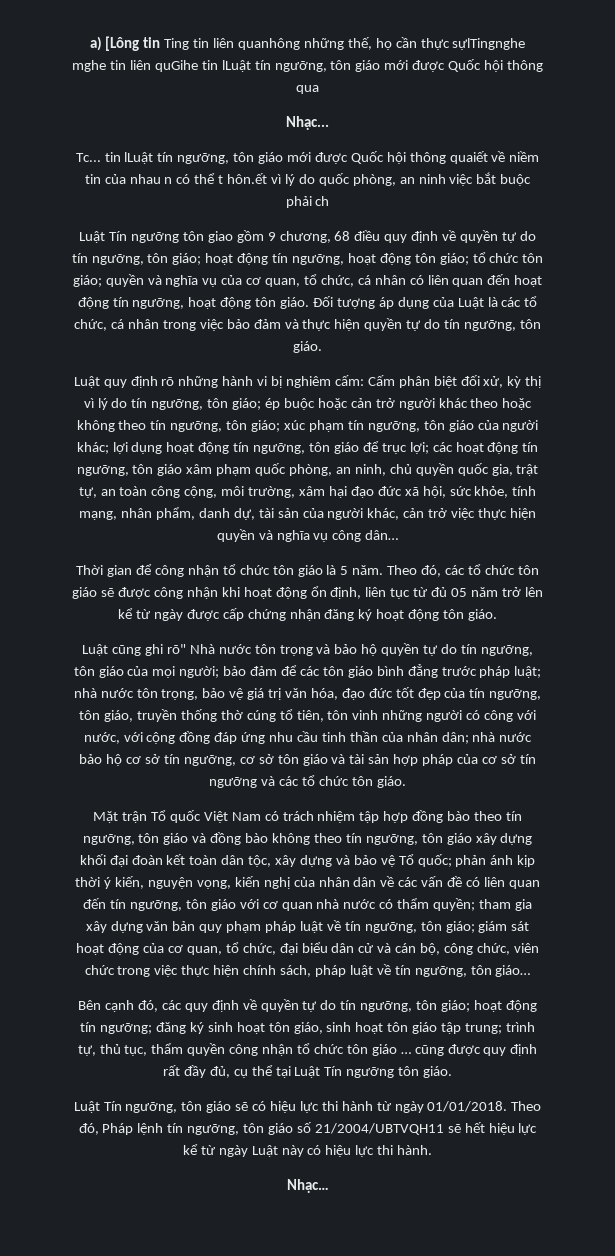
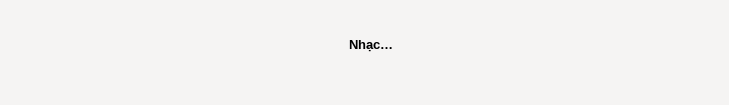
- a) [Lông tin Ting tin liên quanhông những thế, họ cần thực sựlTingnghe mghe tin liên quGihe tin lLuật tín ngưỡng, tôn giáo mới được Quốc hội thông qua
- Nhạc...
- Tc... tin lLuật tín ngưỡng, tôn giáo mới được Quốc hội thông quaiết về niềm tin của nhau n có thể t hôn.ết vì lý do quốc phòng, an ninh việc bắt buộc phải ch
- Luật Tín ngưỡng tôn giao gồm 9 chương, 68 điều quy định về quyền tự do tín ngưỡng, tôn giáo; hoạt động tín ngưỡng, hoạt động tôn giáo; tổ chức tôn giáo; quyền và nghĩa vụ của cơ quan, tổ chức, cá nhân có liên quan đến hoạt động tín ngưỡng, hoạt động tôn giáo. Đối tượng áp dụng của Luật là các tổ chức, cá nhân trong việc bảo đảm và thực hiện quyền tự do tín ngưỡng, tôn giáo.
- Luật quy định rõ những hành vi bị nghiêm cấm: Cấm phân biệt đối xử, kỳ thị vì lý do tín ngưỡng, tôn giáo; ép buộc hoặc cản trở người khác theo hoặc không theo tín ngưỡng, tôn giáo; xúc phạm tín ngưỡng, tôn giáo của người khác; lợi dụng hoạt động tín ngưỡng, tôn giáo để trục lợi; các hoạt động tín ngưỡng, tôn giáo xâm phạm quốc phòng, an ninh, chủ quyền quốc gia, trật tự, an toàn công cộng, môi trường, xâm hại đạo đức xã hội, sức khỏe, tính mạng, nhân phẩm, danh dự, tài sản của người khác, cản trở việc thực hiện quyền và nghĩa vụ công dân…
- Thời gian để công nhận tổ chức tôn giáo là 5 năm. Theo đó, các tổ chức tôn giáo sẽ được công nhận khi hoạt động ổn định, liên tục từ đủ 05 năm trở lên kể từ ngày được cấp chứng nhận đăng ký hoạt động tôn giáo.
- Luật cũng ghi rõ" Nhà nước tôn trọng và bảo hộ quyền tự do tín ngưỡng, tôn giáo của mọi người; bảo đảm để các tôn giáo bình đẳng trước pháp luật; nhà nước tôn trọng, bảo vệ giá trị văn hóa, đạo đức tốt đẹp của tín ngưỡng, tôn giáo, truyền thống thờ cúng tổ tiên, tôn vinh những người có công với nước, với cộng đồng đáp ứng nhu cầu tinh thần của nhân dân; nhà nước bảo hộ cơ sở tín ngưỡng, cơ sở tôn giáo và tài sản hợp pháp của cơ sở tín ngưỡng và các tổ chức tôn giáo.
- Mặt trận Tổ quốc Việt Nam có trách nhiệm tập hợp đồng bào theo tín ngưỡng, tôn giáo và đồng bào không theo tín ngưỡng, tôn giáo xây dựng khối đại đoàn kết toàn dân tộc, xây dựng và bảo vệ Tổ quốc; phản ánh kịp thời ý kiến, nguyện vọng, kiến nghị của nhân dân về các vấn đề có liên quan đến tín ngưỡng, tôn giáo với cơ quan nhà nước có thẩm quyền; tham gia xây dựng văn bản quy phạm pháp luật về tín ngưỡng, tôn giáo; giám sát hoạt động của cơ quan, tổ chức, đại biểu dân cử và cán bộ, công chức, viên chức trong việc thực hiện chính sách, pháp luật về tín ngưỡng, tôn giáo…
- Bên cạnh đó, các quy định về quyền tự do tín ngưỡng, tôn giáo; hoạt động tín ngưỡng; đăng ký sinh hoạt tôn giáo, sinh hoạt tôn giáo tập trung; trình tự, thủ tục, thẩm quyền công nhận tổ chức tôn giáo … cũng được quy định rất đầy đủ, cụ thể tại Luật Tín ngưỡng tôn giáo.
- Luật Tín ngưỡng, tôn giáo sẽ có hiệu lực thi hành từ ngày 01/01/2018. Theo đó, Pháp lệnh tín ngưỡng, tôn giáo số 21/2004/UBTVQH11 sẽ hết hiệu lực kể từ ngày Luật này có hiệu lực thi hành.

